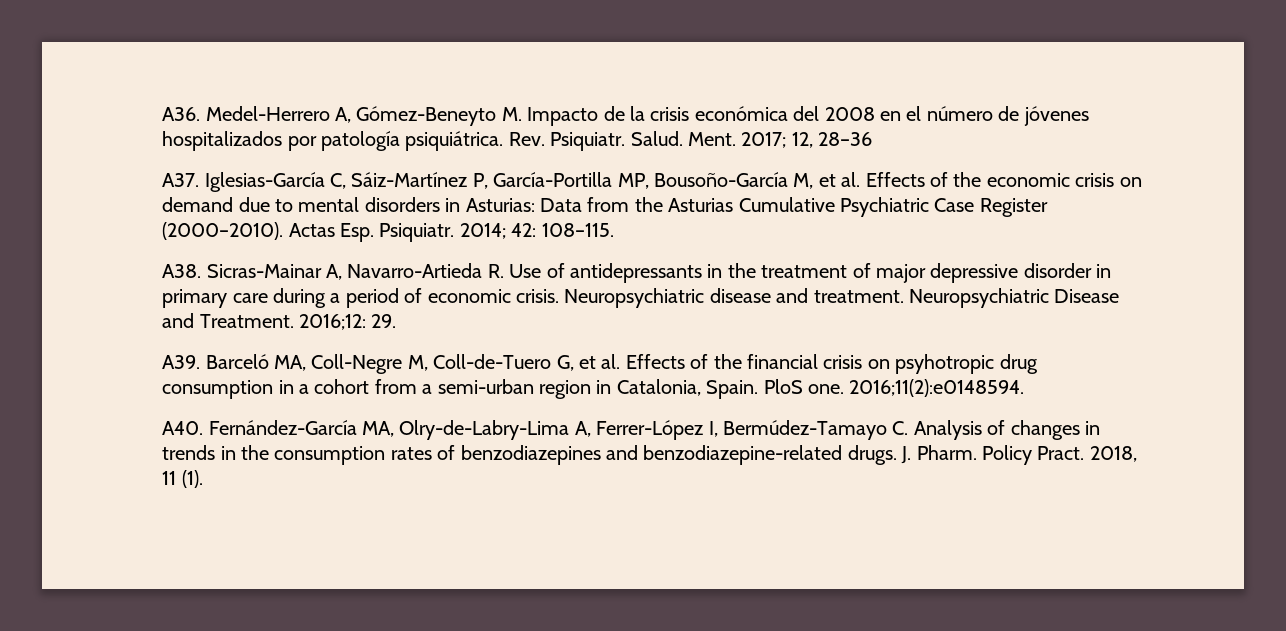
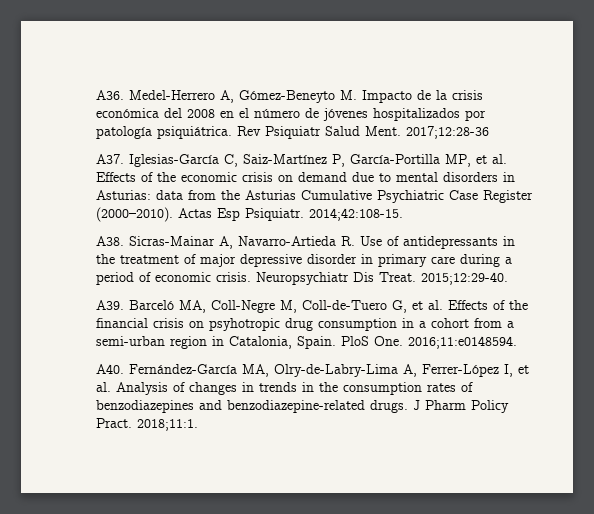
- Rev. Psiquiatr. Salud. Ment. 2017; 12, 28–36
+ Rev Psiquiatr Salud Ment. 2017;12:28-36
- A37. Iglesias-García C, Sáiz-Martínez P, García-Portilla MP, Bousoño-García M, et al. Effects of the economic crisis on demand due to mental disorders in Asturias: Data from the Asturias Cumulative Psychiatric Case Register (2000–2010).
+ A37. Iglesias-García C, Saiz-Martínez P, García-Portilla MP, et al. Effects of the economic crisis on demand due to mental disorders in Asturias: data from the Asturias Cumulative Psychiatric Case Register (2000–2010).
- Actas Esp. Psiquiatr. 2014; 42: 108–115.
+ Actas Esp Psiquiatr. 2014;42:108-15.
- Neuropsychiatric disease and treatment. Neuropsychiatric Disease and Treatment. 2016;12: 29.
+ Neuropsychiatr Dis Treat. 2015;12:29-40.
- PloS one. 2016;11(2):e0148594.
+ PloS One. 2016;11:e0148594.
- A40. Fernández-García MA, Olry-de-Labry-Lima A, Ferrer-López I, Bermúdez-Tamayo C. Analysis of changes in trends in the consumption rates of benzodiazepines and benzodiazepine-related drugs.
+ A40. Fernández-García MA, Olry-de-Labry-Lima A, Ferrer-López I, et al. Analysis of changes in trends in the consumption rates of benzodiazepines and benzodiazepine-related drugs.
- J. Pharm. Policy Pract. 2018, 11 (1).
+ J Pharm Policy Pract. 2018;11:1.

